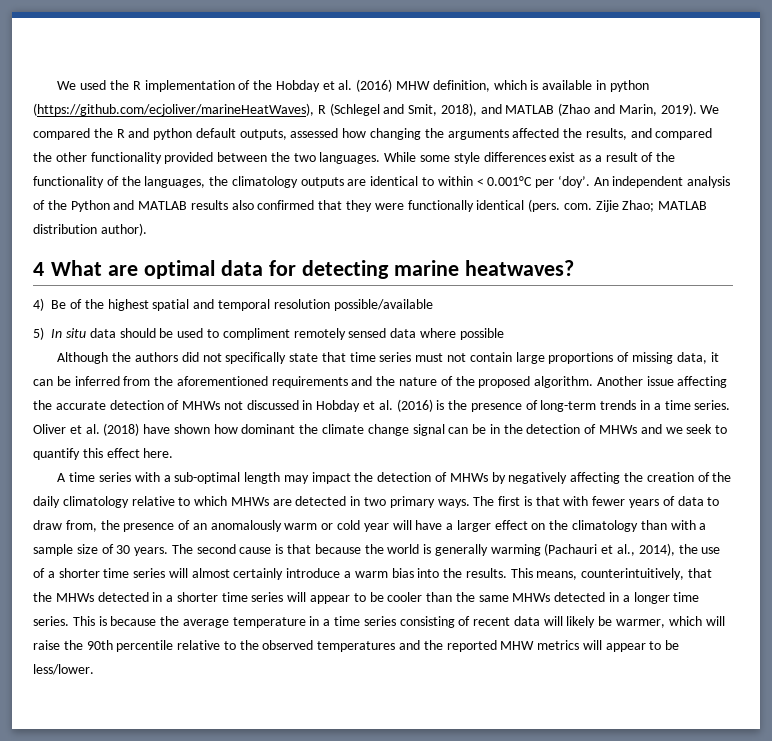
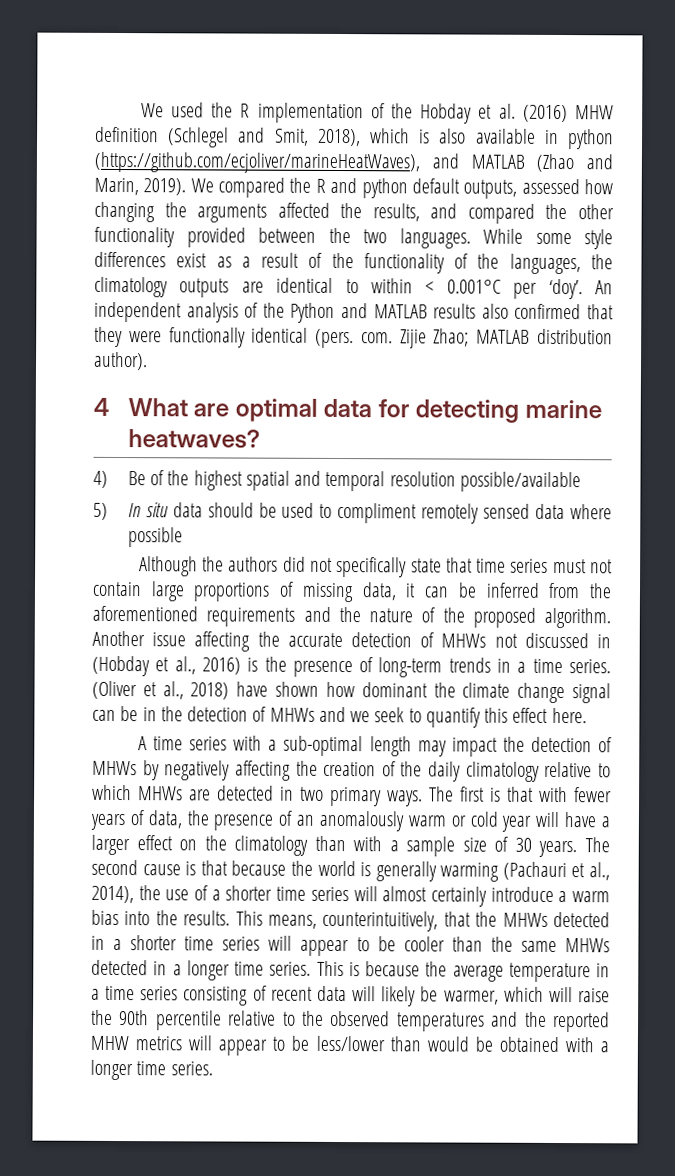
- We used the R implementation of the Hobday et al. (2016) MHW definition, which is available in python (https://github.com/ecjoliver/marineHeatWaves), R (Schlegel and Smit, 2018), and MATLAB (Zhao and Marin, 2019).
+ We used the R implementation of the Hobday et al. (2016) MHW definition (Schlegel and Smit, 2018), which is also available in python (https://github.com/ecjoliver/marineHeatWaves), and MATLAB (Zhao and Marin, 2019).
- Another issue affecting the accurate detection of MHWs not discussed in Hobday et al. (2016) is the presence of long-term trends in a time series.
+ Another issue affecting the accurate detection of MHWs not discussed in (Hobday et al., 2016) is the presence of long-term trends in a time series.
- Oliver et al. (2018) have shown how dominant the climate change signal can be in the detection of MHWs and we seek to quantify this effect here.
+ (Oliver et al., 2018) have shown how dominant the climate change signal can be in the detection of MHWs and we seek to quantify this effect here.
- The first is that with fewer years of data to draw from, the presence of an anomalously warm or cold year will have a larger effect on the climatology than with a sample size of 30 years.
+ The first is that with fewer years of data, the presence of an anomalously warm or cold year will have a larger effect on the climatology than with a sample size of 30 years.
- This is because the average temperature in a time series consisting of recent data will likely be warmer, which will raise the 90th percentile relative to the observed temperatures and the reported MHW metrics will appear to be less/lower.
+ This is because the average temperature in a time series consisting of recent data will likely be warmer, which will raise the 90th percentile relative to the observed temperatures and the reported MHW metrics will appear to be less/lower than would be obtained with a longer time series.

